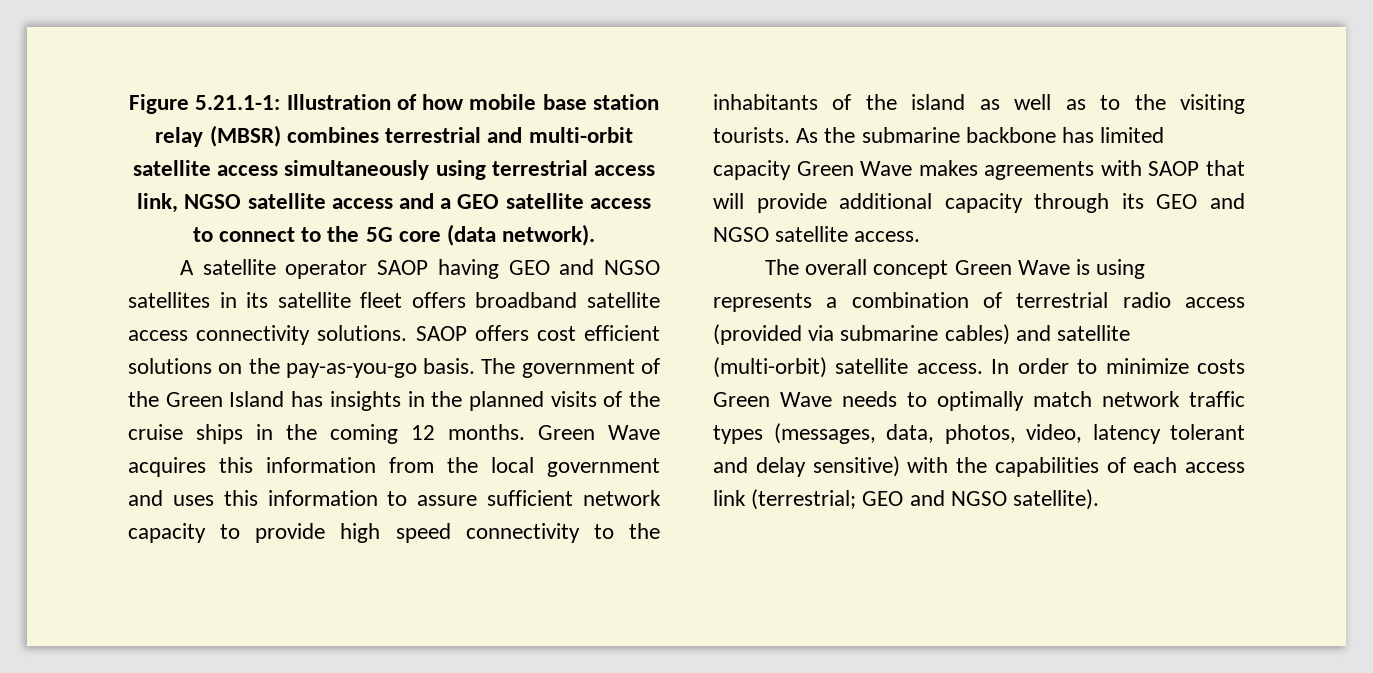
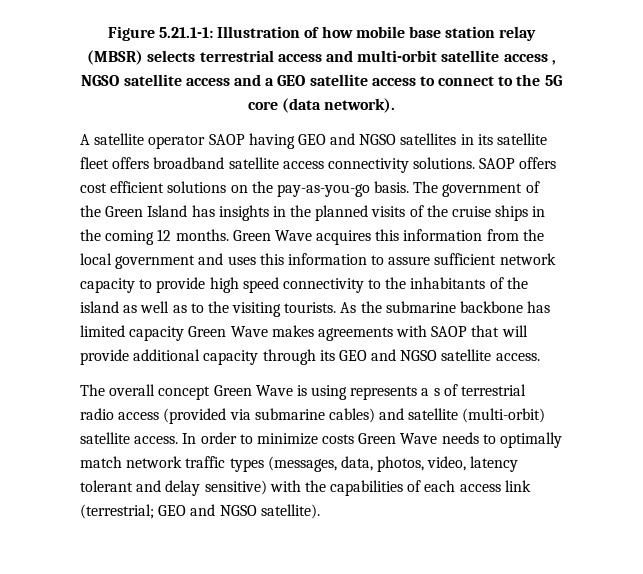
- Figure 5.21.1-1: Illustration of how mobile base station relay (MBSR) combines terrestrial and multi-orbit satellite access simultaneously using terrestrial access link, NGSO satellite access and a GEO satellite access to connect to the 5G core (data network).
+ Figure 5.21.1-1: Illustration of how mobile base station relay (MBSR) selects terrestrial access and multi-orbit satellite access , NGSO satellite access and a GEO satellite access to connect to the 5G core (data network).
- The overall concept Green Wave is using represents a combination of terrestrial radio access (provided via submarine cables) and satellite (multi-orbit) satellite access.
+ The overall concept Green Wave is using represents a s of terrestrial radio access (provided via submarine cables) and satellite (multi-orbit) satellite access.

